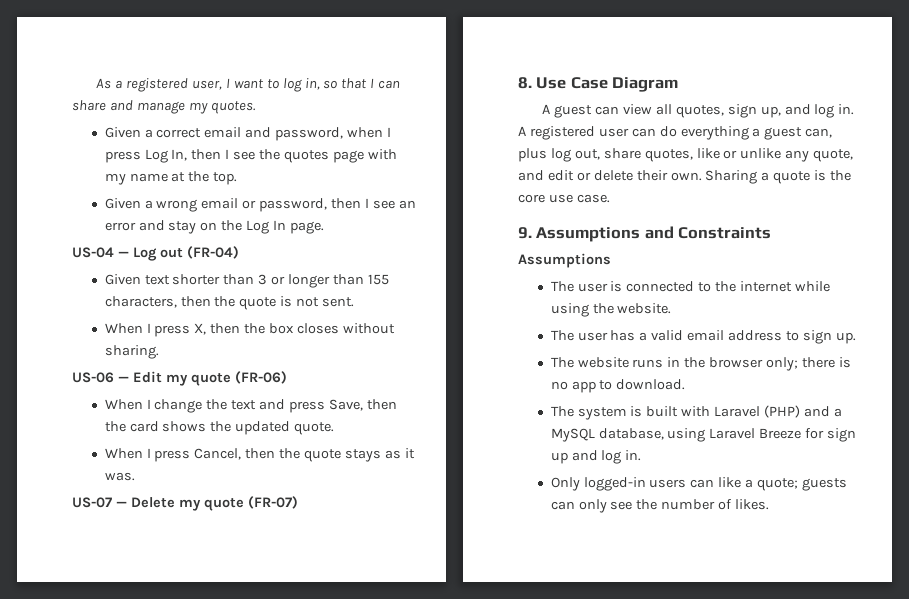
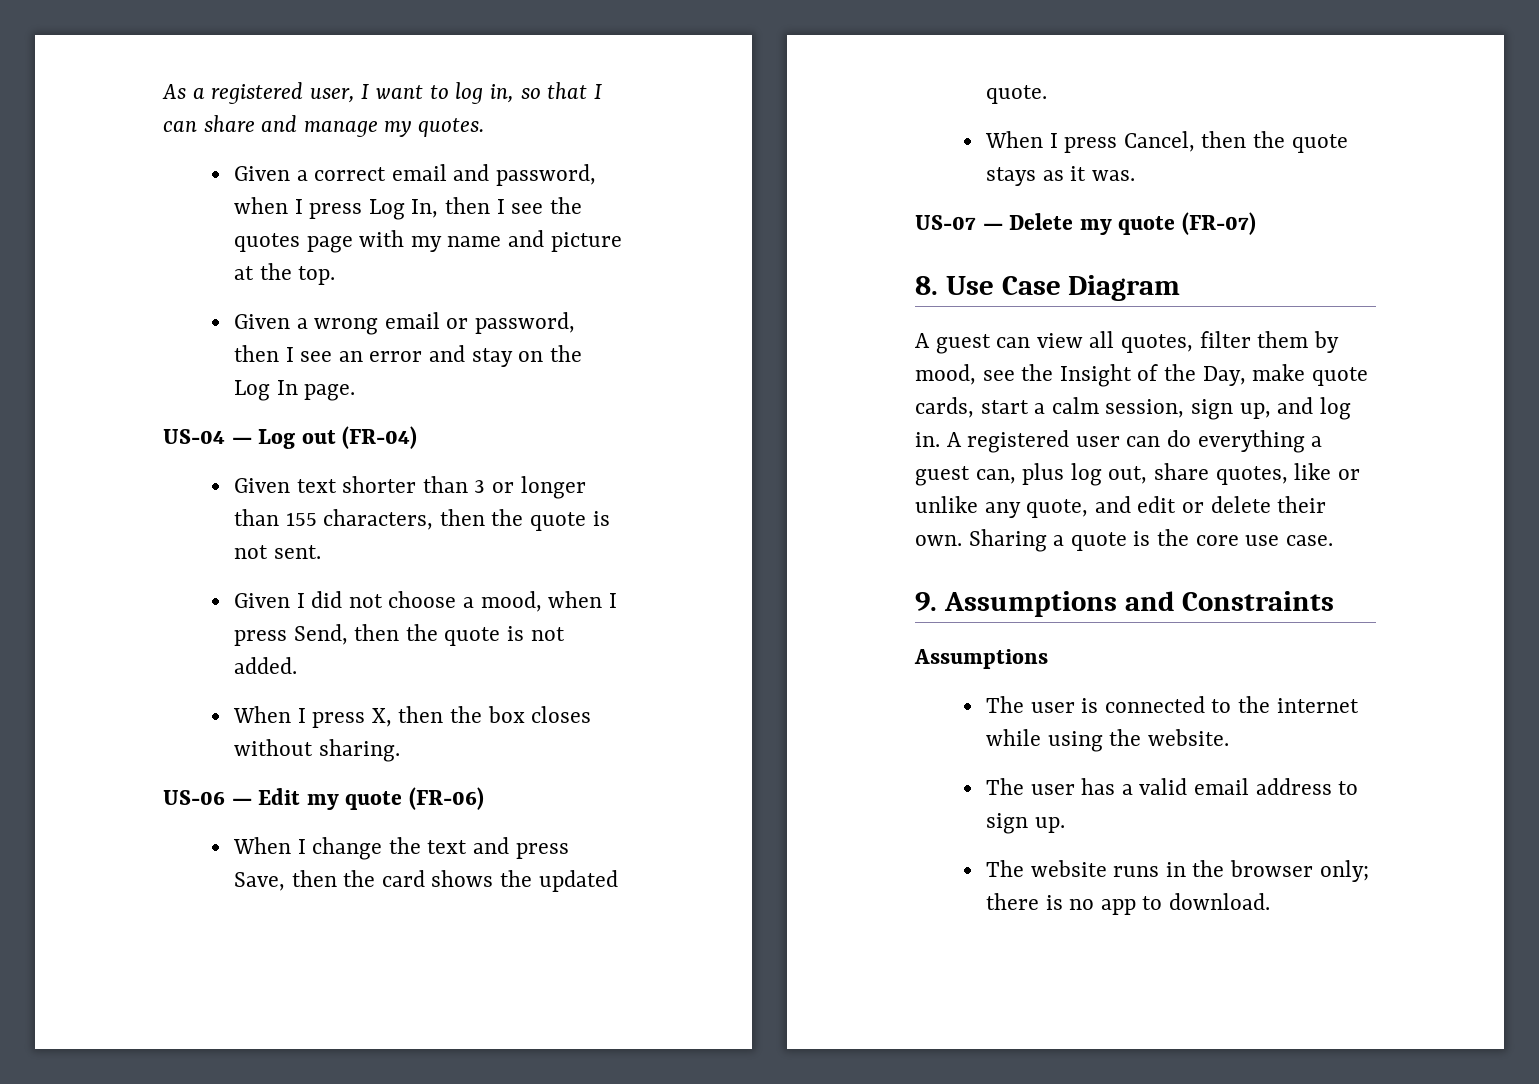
- Given a correct email and password, when I press Log In, then I see the quotes page with my name at the top.
+ Given a correct email and password, when I press Log In, then I see the quotes page with my name and picture at the top.
+ Given I did not choose a mood, when I press Send, then the quote is not added.
- A guest can view all quotes, sign up, and log in.
+ A guest can view all quotes, filter them by mood, see the Insight of the Day, make quote cards, start a calm session, sign up, and log in.
- The system is built with Laravel (PHP) and a MySQL database, using Laravel Breeze for sign up and log in.
- Only logged-in users can like a quote; guests can only see the number of likes.

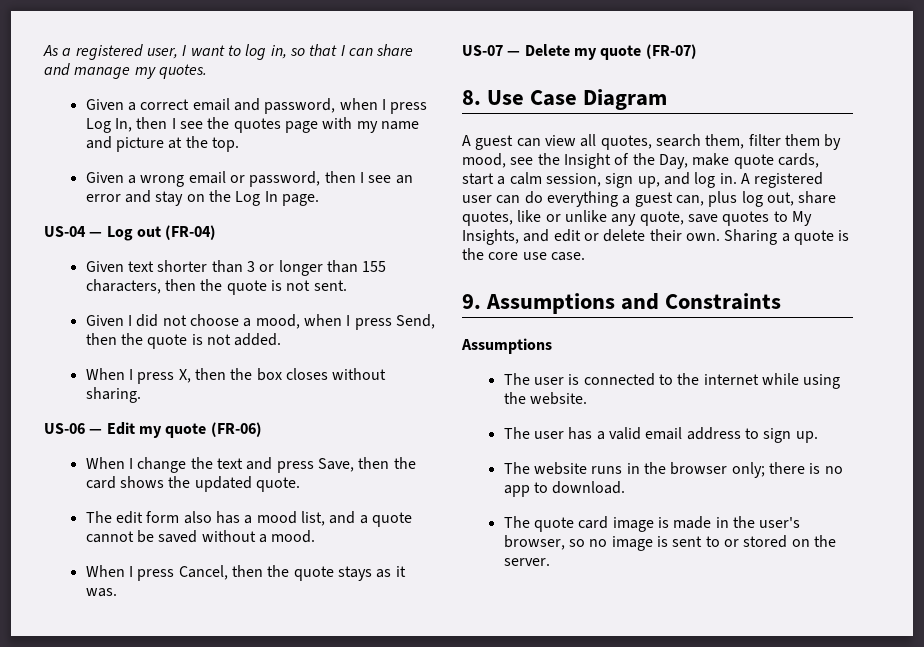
+ The edit form also has a mood list, and a quote cannot be saved without a mood.
- A guest can view all quotes, filter them by mood, see the Insight of the Day, make quote cards, start a calm session, sign up, and log in.
+ A guest can view all quotes, search them, filter them by mood, see the Insight of the Day, make quote cards, start a calm session, sign up, and log in.
- A registered user can do everything a guest can, plus log out, share quotes, like or unlike any quote, and edit or delete their own.
+ A registered user can do everything a guest can, plus log out, share quotes, like or unlike any quote, save quotes to My Insights, and edit or delete their own.
+ The quote card image is made in the user's browser, so no image is sent to or stored on the server.

